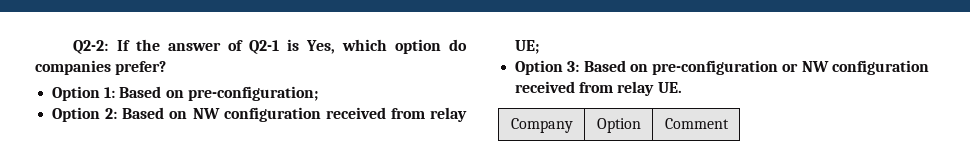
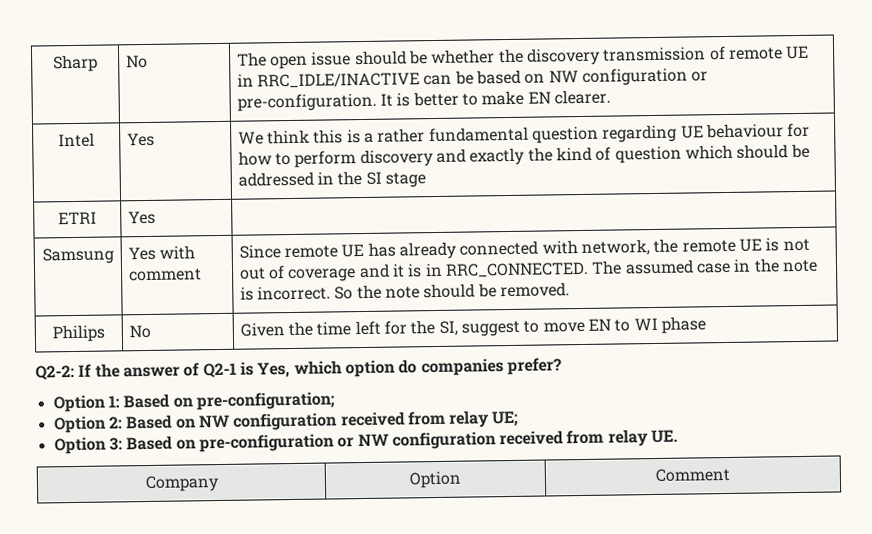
+ Sharp | No | The open issue should be whether the discovery transmission of remote UE in RRC_IDLE/INACTIVE can be based on NW configuration or pre-configuration. It is better to make EN clearer.
+ Intel | Yes | We think this is a rather fundamental question regarding UE behaviour for how to perform discovery and exactly the kind of question which should be addressed in the SI stage
+ ETRI | Yes |
+ Samsung | Yes with comment | Since remote UE has already connected with network, the remote UE is not out of coverage and it is in RRC_CONNECTED. The assumed case in the note is incorrect. So the note should be removed.
+ Philips | No | Given the time left for the SI, suggest to move EN to WI phase

